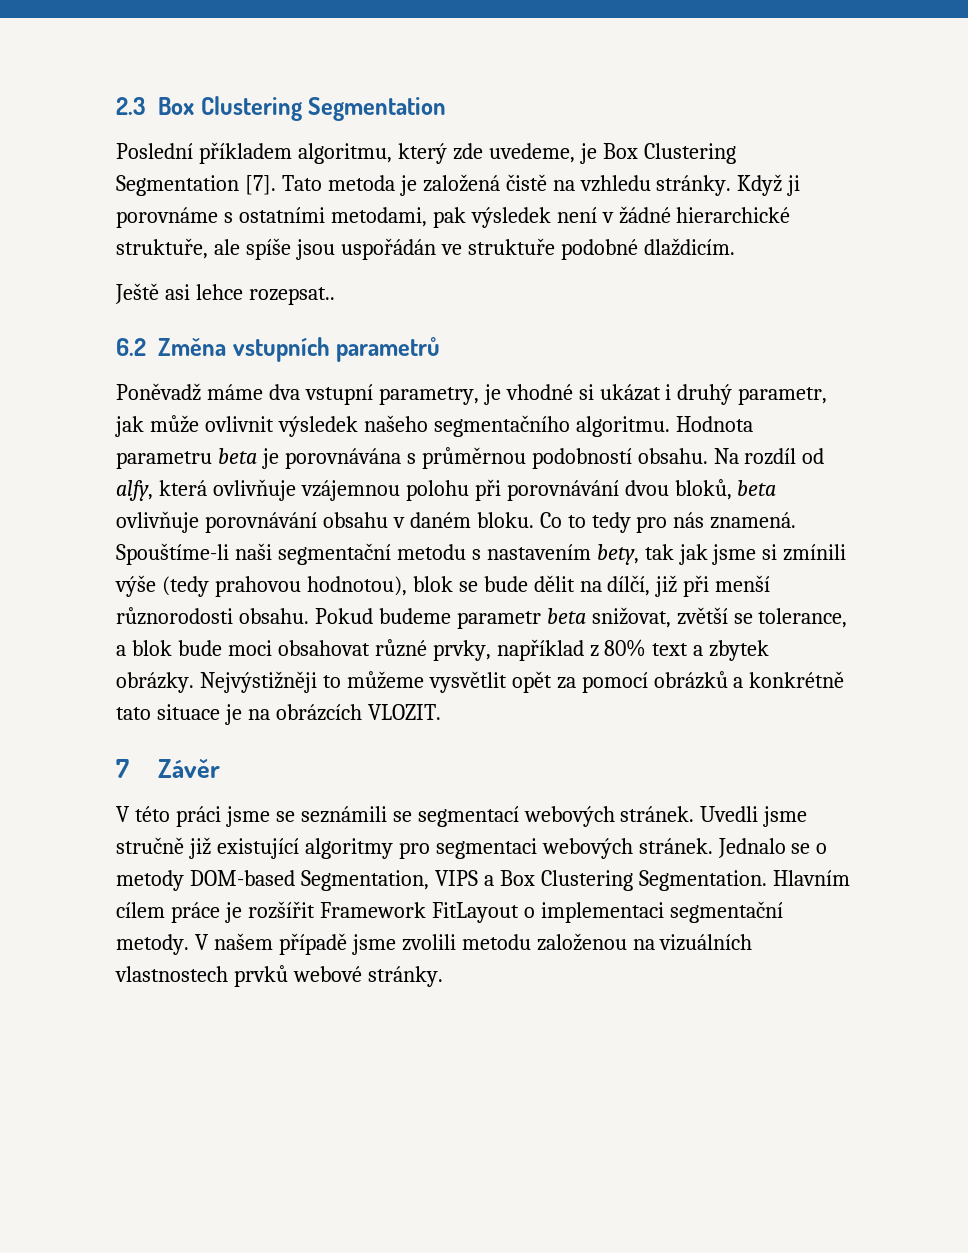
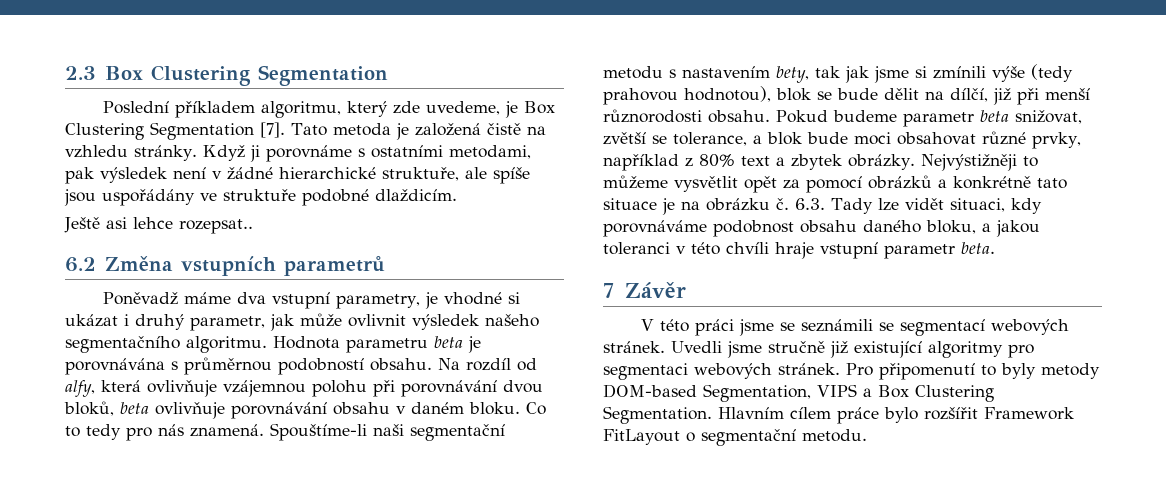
- Když ji porovnáme s ostatními metodami, pak výsledek není v žádné hierarchické struktuře, ale spíše jsou uspořádán ve struktuře podobné dlaždicím.
+ Když ji porovnáme s ostatními metodami, pak výsledek není v žádné hierarchické struktuře, ale spíše jsou uspořádány ve struktuře podobné dlaždicím.
- Nejvýstižněji to můžeme vysvětlit opět za pomocí obrázků a konkrétně tato situace je na obrázcích VLOZIT.
+ Nejvýstižněji to můžeme vysvětlit opět za pomocí obrázků a konkrétně tato situace je na obrázku č. 6.3. Tady lze vidět situaci, kdy porovnáváme podobnost obsahu daného bloku, a jakou toleranci v této chvíli hraje vstupní parametr beta.
- Jednalo se o metody DOM-based Segmentation, VIPS a Box Clustering Segmentation.
+ Pro připomenutí to byly metody DOM-based Segmentation, VIPS a Box Clustering Segmentation.
- Hlavním cílem práce je rozšířit Framework FitLayout o implementaci segmentační metody. V našem případě jsme zvolili metodu založenou na vizuálních vlastnostech prvků webové stránky.
+ Hlavním cílem práce bylo rozšířit Framework FitLayout o segmentační metodu.

